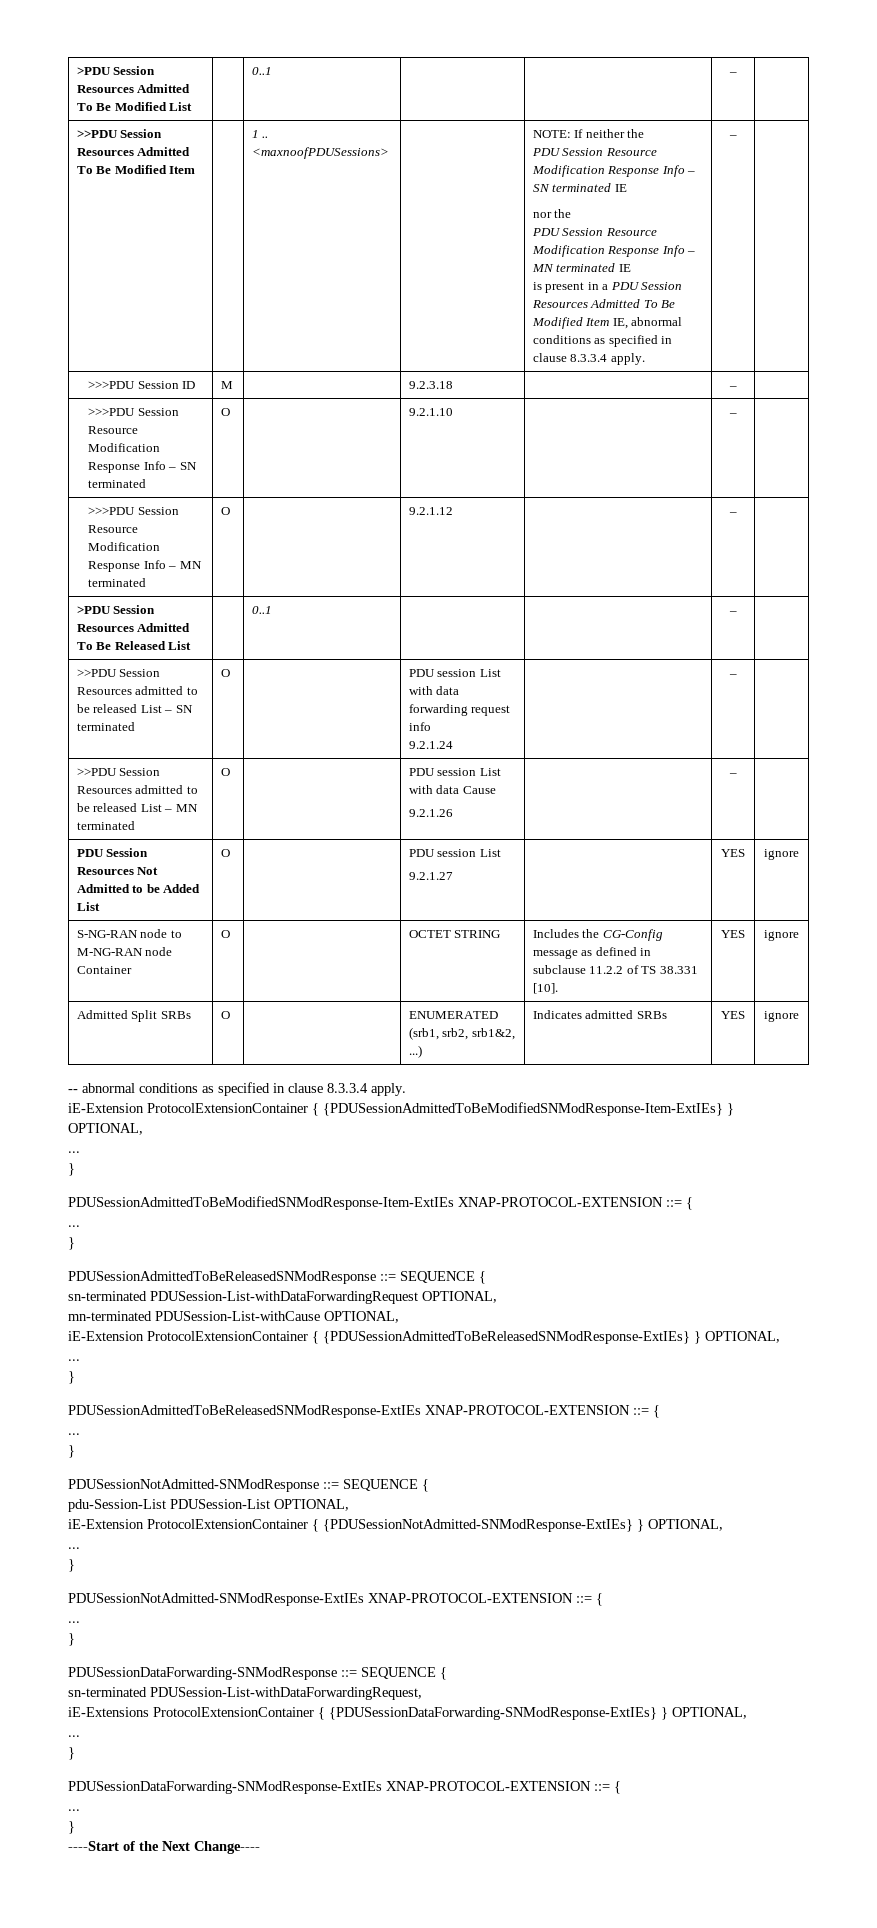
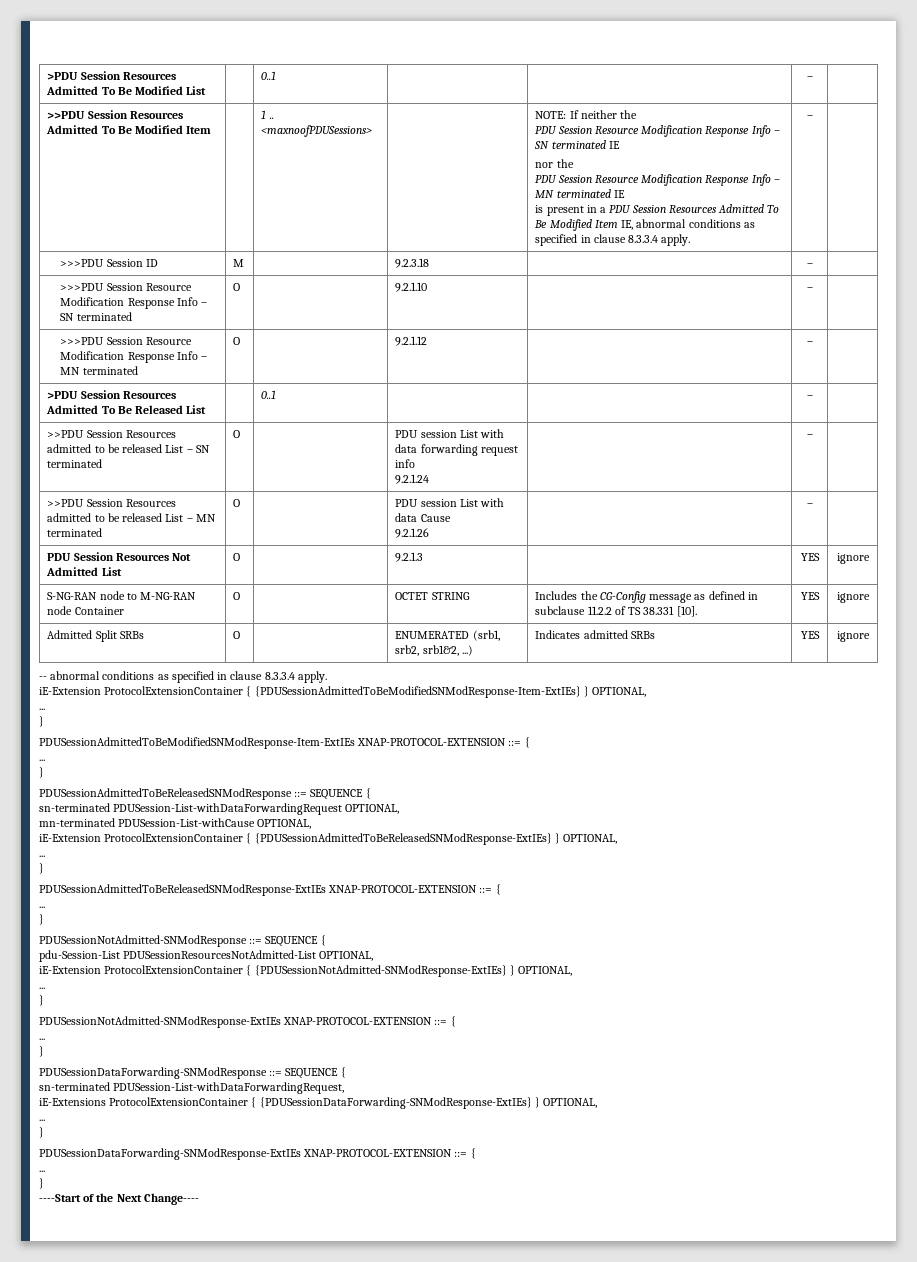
- PDU Session Resources Not Admitted to be Added List | O | | PDU session List
- 9.2.1.27 | | YES | ignore
+ PDU Session Resources Not Admitted List | O | | 9.2.1.3 | | YES | ignore
- pdu-Session-List PDUSession-List OPTIONAL,
+ pdu-Session-List PDUSessionResourcesNotAdmitted-List OPTIONAL,

